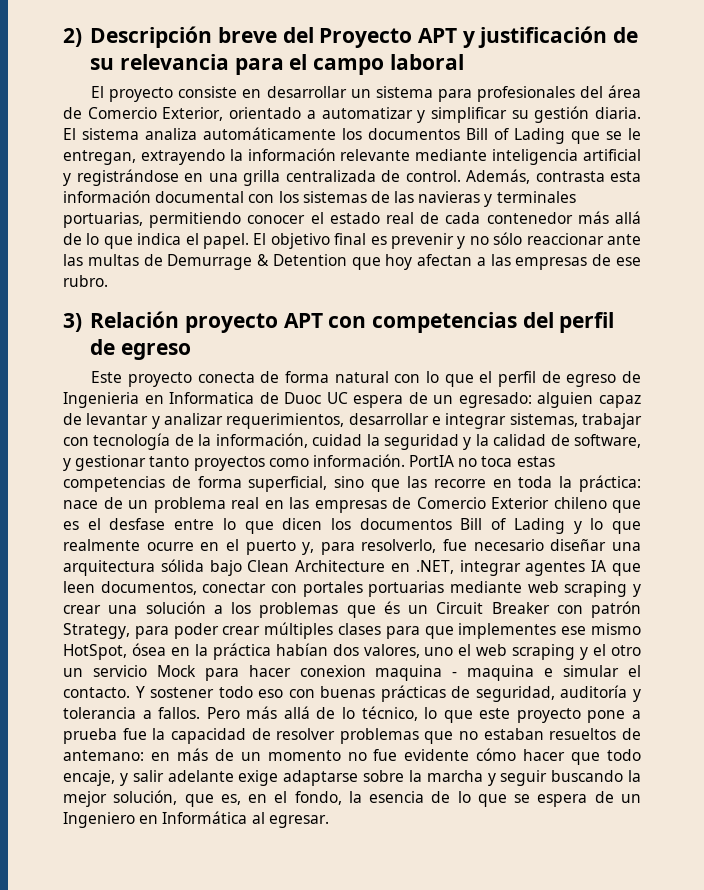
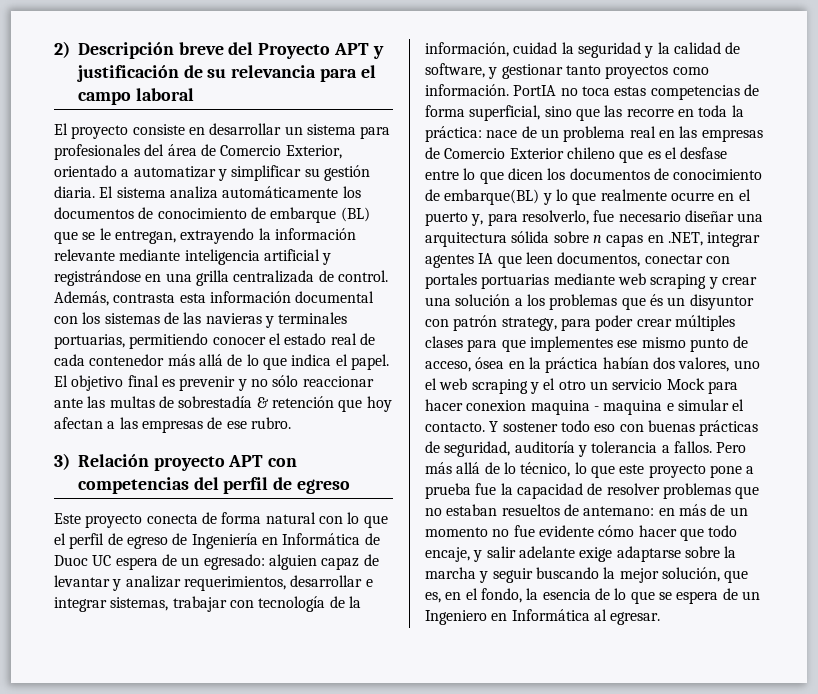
- El sistema analiza automáticamente los documentos Bill of Lading que se le entregan, extrayendo la información relevante mediante inteligencia artificial y registrándose en una grilla centralizada de control.
+ El sistema analiza automáticamente los documentos de conocimiento de embarque (BL) que se le entregan, extrayendo la información relevante mediante inteligencia artificial y registrándose en una grilla centralizada de control.
- El objetivo final es prevenir y no sólo reaccionar ante las multas de Demurrage & Detention que hoy afectan a las empresas de ese rubro.
+ El objetivo final es prevenir y no sólo reaccionar ante las multas de sobrestadía & retención que hoy afectan a las empresas de ese rubro.
- Este proyecto conecta de forma natural con lo que el perfil de egreso de Ingenieria en Informatica de Duoc UC espera de un egresado: alguien capaz de levantar y analizar requerimientos, desarrollar e integrar sistemas, trabajar con tecnología de la información, cuidad la seguridad y la calidad de software, y gestionar tanto proyectos como información.
+ Este proyecto conecta de forma natural con lo que el perfil de egreso de Ingeniería en Informática de Duoc UC espera de un egresado: alguien capaz de levantar y analizar requerimientos, desarrollar e integrar sistemas, trabajar con tecnología de la información, cuidad la seguridad y la calidad de software, y gestionar tanto proyectos como información.
- nace de un problema real en las empresas de Comercio Exterior chileno que es el desfase entre lo que dicen los documentos Bill of Lading y lo que realmente ocurre en el puerto y, para resolverlo, fue necesario diseñar una arquitectura sólida bajo Clean Architecture en .NET, integrar agentes IA que leen documentos, conectar con portales portuarias mediante web scraping y crear una solución a los problemas que és un Circuit Breaker con patrón Strategy, para poder crear múltiples clases para que implementes ese mismo HotSpot, ósea en la práctica habían dos valores, uno el web scraping y el otro un servicio Mock para hacer conexion maquina - maquina e simular el contacto.
+ nace de un problema real en las empresas de Comercio Exterior chileno que es el desfase entre lo que dicen los documentos de conocimiento de embarque(BL) y lo que realmente ocurre en el puerto y, para resolverlo, fue necesario diseñar una arquitectura sólida sobre n capas en .NET, integrar agentes IA que leen documentos, conectar con portales portuarias mediante web scraping y crear una solución a los problemas que és un disyuntor con patrón strategy, para poder crear múltiples clases para que implementes ese mismo punto de acceso, ósea en la práctica habían dos valores, uno el web scraping y el otro un servicio Mock para hacer conexion maquina - maquina e simular el contacto.

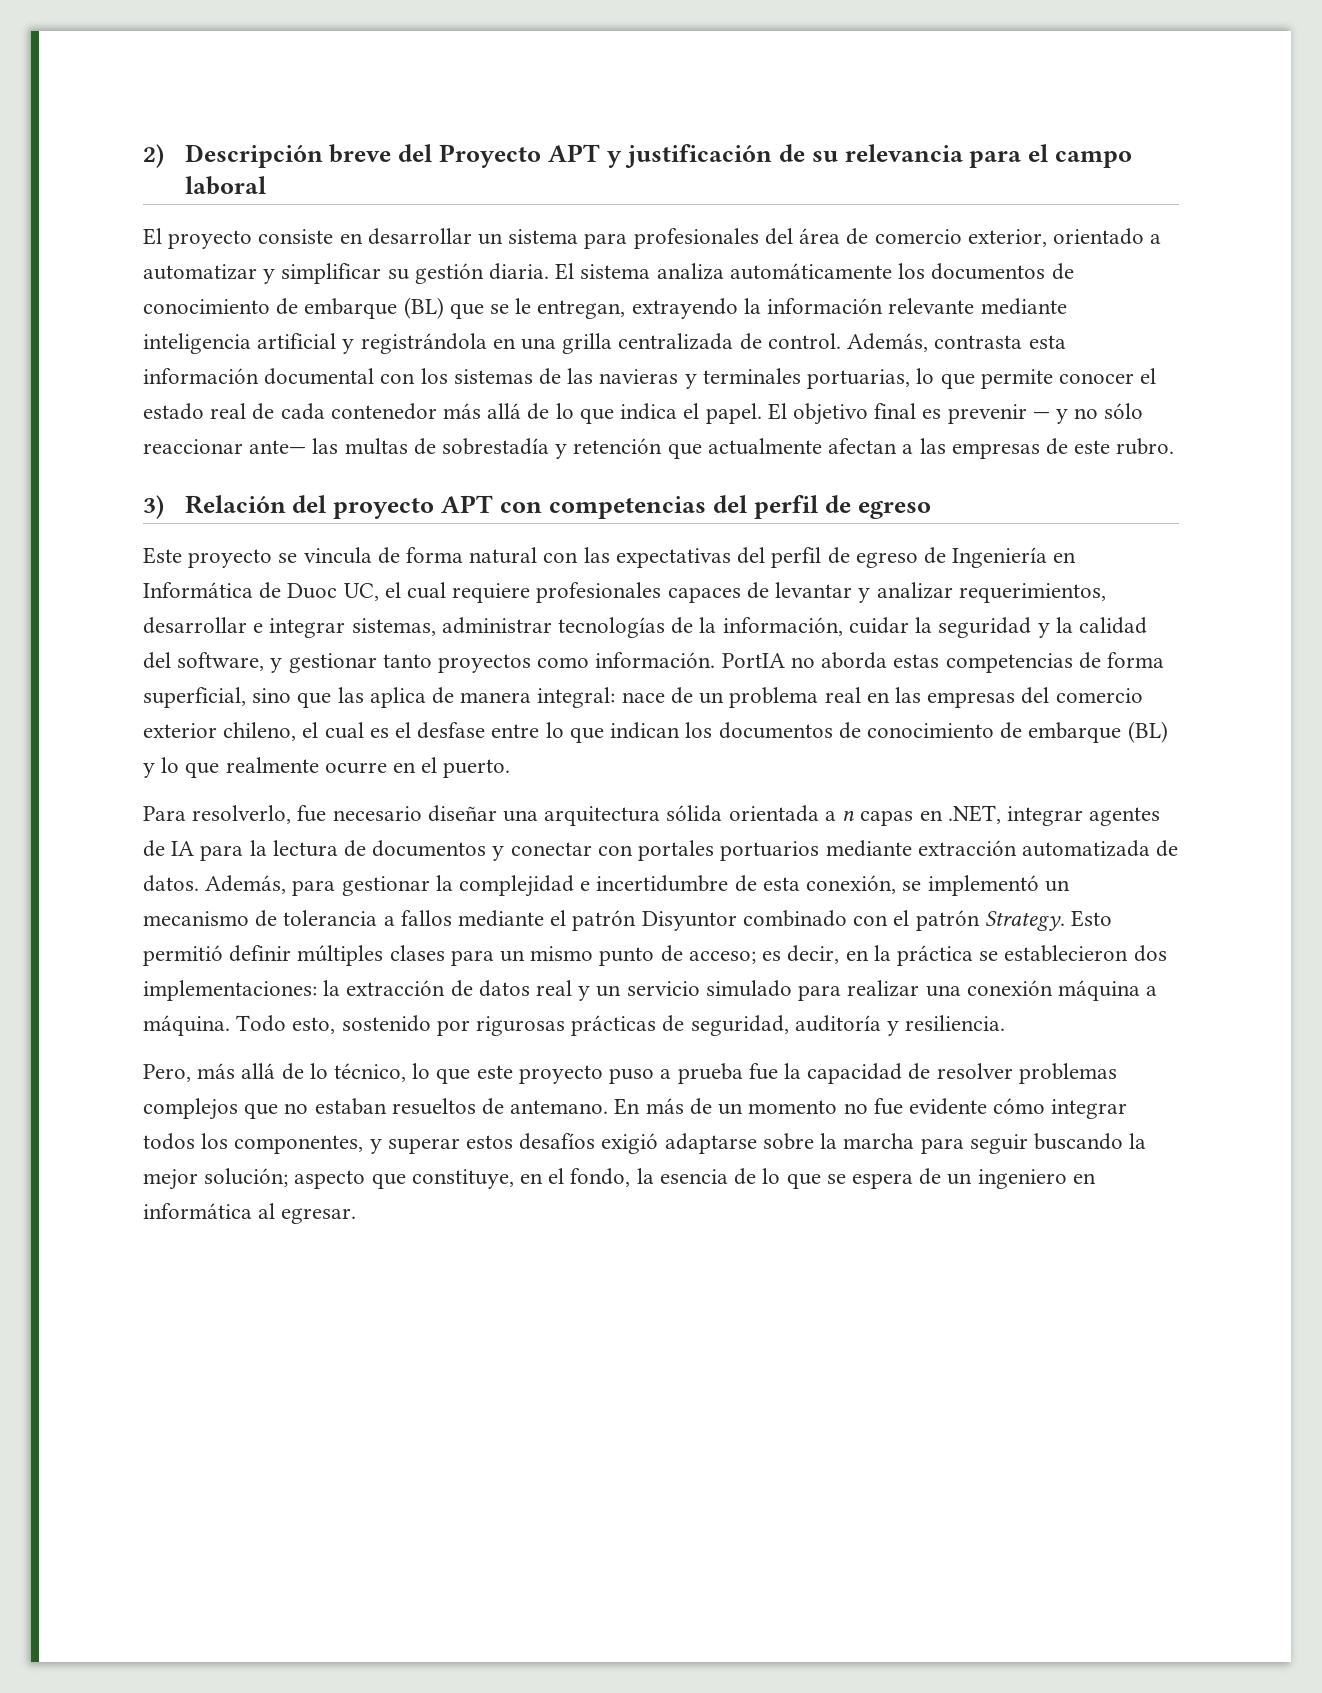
- El proyecto consiste en desarrollar un sistema para profesionales del área de Comercio Exterior, orientado a automatizar y simplificar su gestión diaria.
+ El proyecto consiste en desarrollar un sistema para profesionales del área de comercio exterior, orientado a automatizar y simplificar su gestión diaria.
- El sistema analiza automáticamente los documentos de conocimiento de embarque (BL) que se le entregan, extrayendo la información relevante mediante inteligencia artificial y registrándose en una grilla centralizada de control.
+ El sistema analiza automáticamente los documentos de conocimiento de embarque (BL) que se le entregan, extrayendo la información relevante mediante inteligencia artificial y registrándola en una grilla centralizada de control.
- Además, contrasta esta información documental con los sistemas de las navieras y terminales portuarias, permitiendo conocer el estado real de cada contenedor más allá de lo que indica el papel.
+ Además, contrasta esta información documental con los sistemas de las navieras y terminales portuarias, lo que permite conocer el estado real de cada contenedor más allá de lo que indica el papel.
- El objetivo final es prevenir y no sólo reaccionar ante las multas de sobrestadía & retención que hoy afectan a las empresas de ese rubro.
+ El objetivo final es prevenir — y no sólo reaccionar ante— las multas de sobrestadía y retención que actualmente afectan a las empresas de este rubro.
- 3) Relación proyecto APT con competencias del perfil de egreso
+ 3) Relación del proyecto APT con competencias del perfil de egreso
- Este proyecto conecta de forma natural con lo que el perfil de egreso de Ingeniería en Informática de Duoc UC espera de un egresado: alguien capaz de levantar y analizar requerimientos, desarrollar e integrar sistemas, trabajar con tecnología de la información, cuidad la seguridad y la calidad de software, y gestionar tanto proyectos como información.
+ Este proyecto se vincula de forma natural con las expectativas del perfil de egreso de Ingeniería en Informática de Duoc UC, el cual requiere profesionales capaces de levantar y analizar requerimientos, desarrollar e integrar sistemas, administrar tecnologías de la información, cuidar la seguridad y la calidad del software, y gestionar tanto proyectos como información.
- PortIA no toca estas competencias de forma superficial, sino que las recorre en toda la práctica:
+ PortIA no aborda estas competencias de forma superficial, sino que las aplica de manera integral:
- nace de un problema real en las empresas de Comercio Exterior chileno que es el desfase entre lo que dicen los documentos de conocimiento de embarque(BL) y lo que realmente ocurre en el puerto y, para resolverlo, fue necesario diseñar una arquitectura sólida sobre n capas en .NET, integrar agentes IA que leen documentos, conectar con portales portuarias mediante web scraping y crear una solución a los problemas que és un disyuntor con patrón strategy, para poder crear múltiples clases para que implementes ese mismo punto de acceso, ósea en la práctica habían dos valores, uno el web scraping y el otro un servicio Mock para hacer conexion maquina - maquina e simular el contacto. Y sostener todo eso con buenas prácticas de seguridad, auditoría y tolerancia a fallos. Pero más allá de lo técnico, lo que este proyecto pone a prueba fue la capacidad de resolver problemas que no estaban resueltos de antemano: en más de un momento no fue evidente cómo hacer que todo encaje, y salir adelante exige adaptarse sobre la marcha y seguir buscando la mejor solución, que es, en el fondo, la esencia de lo que se espera de un Ingeniero en Informática al egresar.
+ nace de un problema real en las empresas del comercio exterior chileno, el cual es el desfase entre lo que indican los documentos de conocimiento de embarque (BL) y lo que realmente ocurre en el puerto.
+ Para resolverlo, fue necesario diseñar una arquitectura sólida orientada a n capas en .NET, integrar agentes de IA para la lectura de documentos y conectar con portales portuarios mediante extracción automatizada de datos. Además, para gestionar la complejidad e incertidumbre de esta conexión, se implementó un mecanismo de tolerancia a fallos mediante el patrón Disyuntor combinado con el patrón Strategy. Esto permitió definir múltiples clases para un mismo punto de acceso; es decir, en la práctica se establecieron dos implementaciones: la extracción de datos real y un servicio simulado para realizar una conexión máquina a máquina. Todo esto, sostenido por rigurosas prácticas de seguridad, auditoría y resiliencia.
+ Pero, más allá de lo técnico, lo que este proyecto puso a prueba fue la capacidad de resolver problemas complejos que no estaban resueltos de antemano. En más de un momento no fue evidente cómo integrar todos los componentes, y superar estos desafíos exigió adaptarse sobre la marcha para seguir buscando la mejor solución; aspecto que constituye, en el fondo, la esencia de lo que se espera de un ingeniero en informática al egresar.

